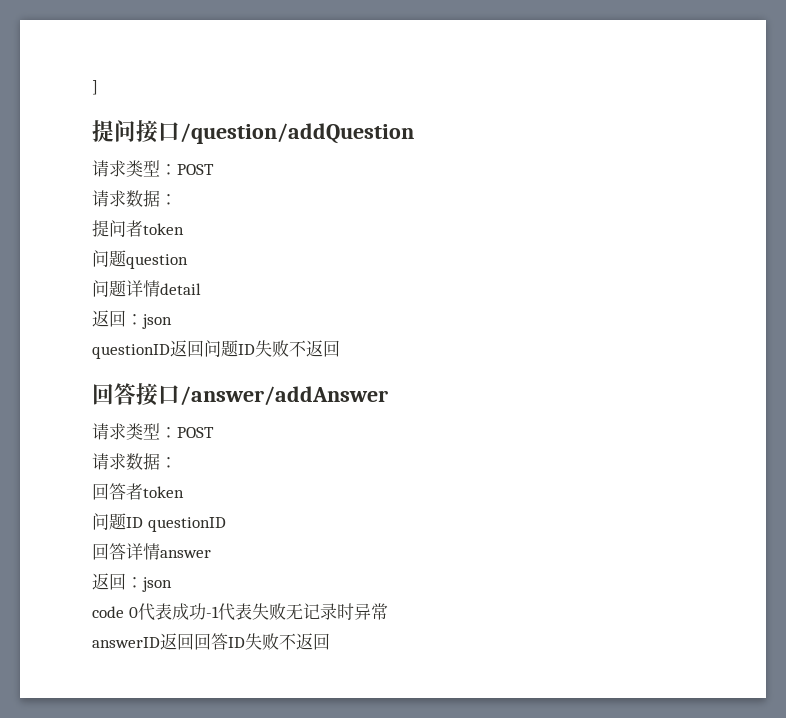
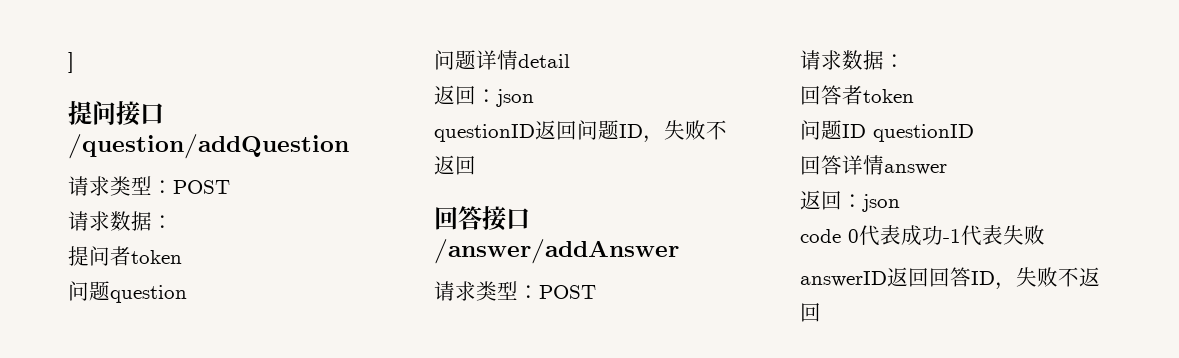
- questionID返回问题ID失败不返回
+ questionID返回问题ID，失败不返回
- code 0代表成功-1代表失败无记录时异常
+ code 0代表成功-1代表失败
- answerID返回回答ID失败不返回
+ answerID返回回答ID，失败不返回

